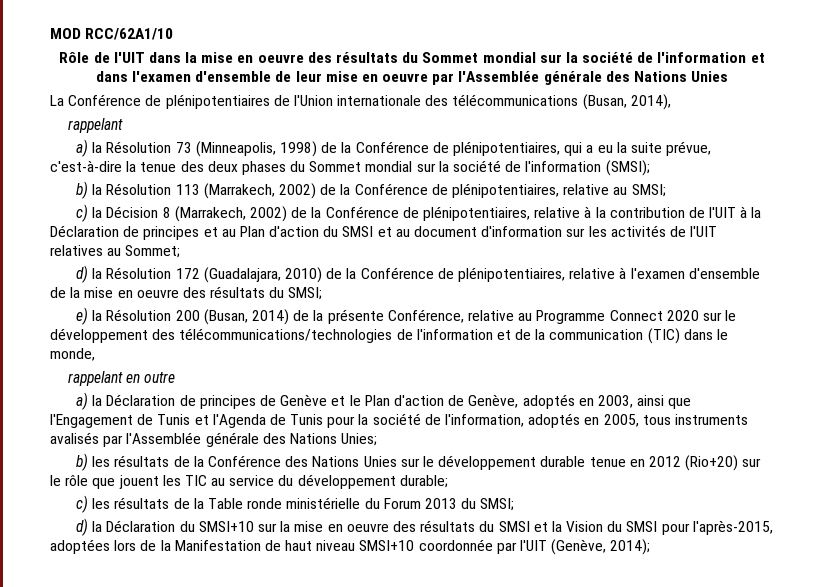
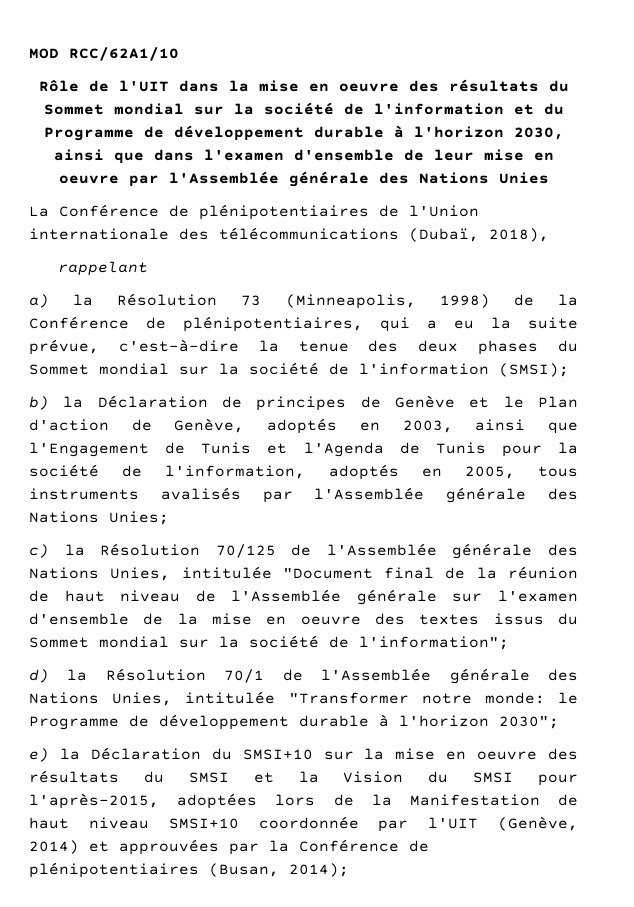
- Rôle de l'UIT dans la mise en oeuvre des résultats du Sommet mondial sur la société de l'information et dans l'examen d'ensemble de leur mise en oeuvre par l'Assemblée générale des Nations Unies
+ Rôle de l'UIT dans la mise en oeuvre des résultats du Sommet mondial sur la société de l'information et du Programme de développement durable à l'horizon 2030, ainsi que dans l'examen d'ensemble de leur mise en oeuvre par l'Assemblée générale des Nations Unies
- La Conférence de plénipotentiaires de l'Union internationale des télécommunications (Busan, 2014),
+ La Conférence de plénipotentiaires de l'Union internationale des télécommunications (Dubaï, 2018),
- b) la Résolution 113 (Marrakech, 2002) de la Conférence de plénipotentiaires, relative au SMSI;
- c) la Décision 8 (Marrakech, 2002) de la Conférence de plénipotentiaires, relative à la contribution de l'UIT à la Déclaration de principes et au Plan d'action du SMSI et au document d'information sur les activités de l'UIT relatives au Sommet;
- d) la Résolution 172 (Guadalajara, 2010) de la Conférence de plénipotentiaires, relative à l'examen d'ensemble de la mise en oeuvre des résultats du SMSI;
- e) la Résolution 200 (Busan, 2014) de la présente Conférence, relative au Programme Connect 2020 sur le développement des télécommunications/technologies de l'information et de la communication (TIC) dans le monde,
- rappelant en outre
- a) la Déclaration de principes de Genève et le Plan d'action de Genève, adoptés en 2003, ainsi que l'Engagement de Tunis et l'Agenda de Tunis pour la société de l'information, adoptés en 2005, tous instruments avalisés par l'Assemblée générale des Nations Unies;
+ b) la Déclaration de principes de Genève et le Plan d'action de Genève, adoptés en 2003, ainsi que l'Engagement de Tunis et l'Agenda de Tunis pour la société de l'information, adoptés en 2005, tous instruments avalisés par l'Assemblée générale des Nations Unies;
- b) les résultats de la Conférence des Nations Unies sur le développement durable tenue en 2012 (Rio+20) sur le rôle que jouent les TIC au service du développement durable;
- c) les résultats de la Table ronde ministérielle du Forum 2013 du SMSI;
- d) la Déclaration du SMSI+10 sur la mise en oeuvre des résultats du SMSI et la Vision du SMSI pour l'après-2015, adoptées lors de la Manifestation de haut niveau SMSI+10 coordonnée par l'UIT (Genève, 2014);
+ c) la Résolution 70/125 de l'Assemblée générale des Nations Unies, intitulée "Document final de la réunion de haut niveau de l'Assemblée générale sur l'examen d'ensemble de la mise en oeuvre des textes issus du Sommet mondial sur la société de l'information";
+ d) la Résolution 70/1 de l'Assemblée générale des Nations Unies, intitulée "Transformer notre monde: le Programme de développement durable à l'horizon 2030";
+ e) la Déclaration du SMSI+10 sur la mise en oeuvre des résultats du SMSI et la Vision du SMSI pour l'après-2015, adoptées lors de la Manifestation de haut niveau SMSI+10 coordonnée par l'UIT (Genève, 2014) et approuvées par la Conférence de plénipotentiaires (Busan, 2014);

